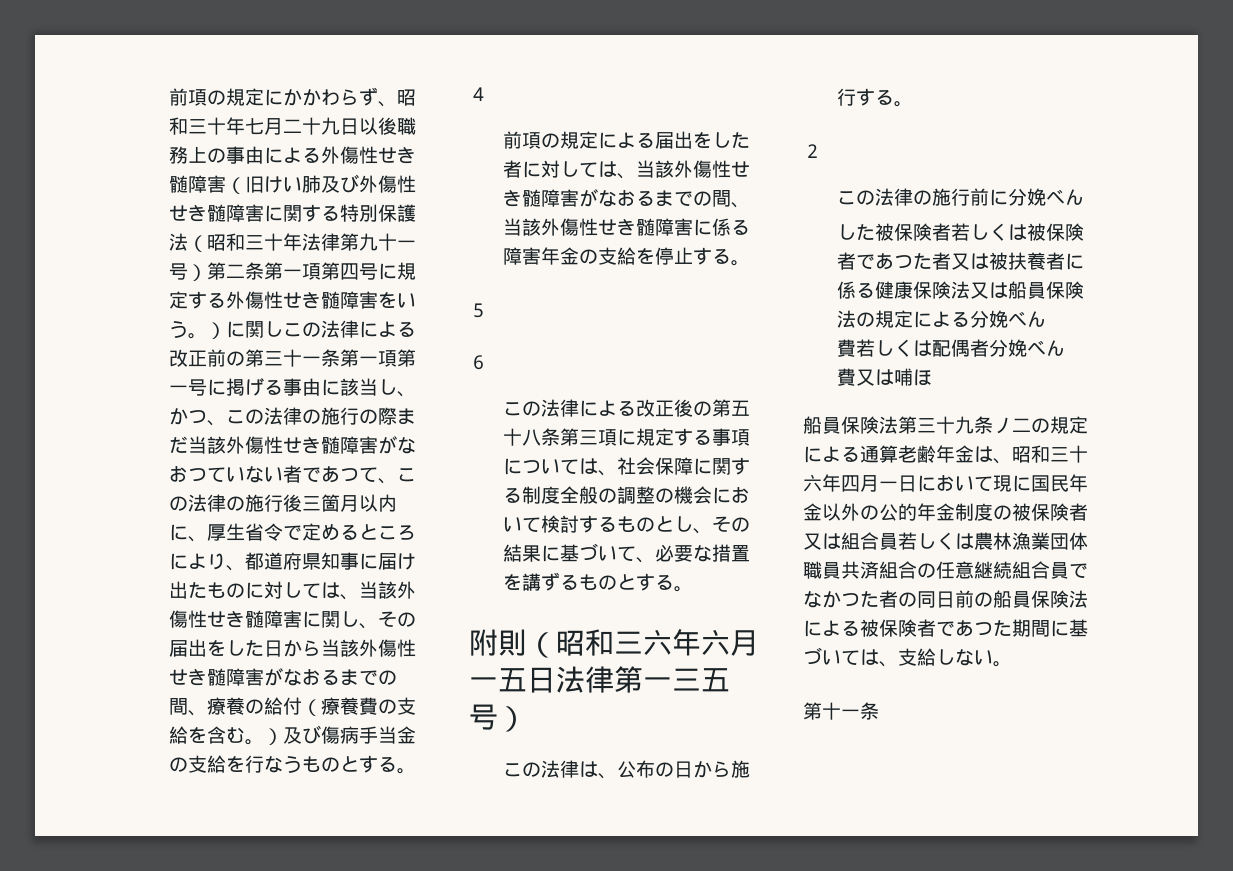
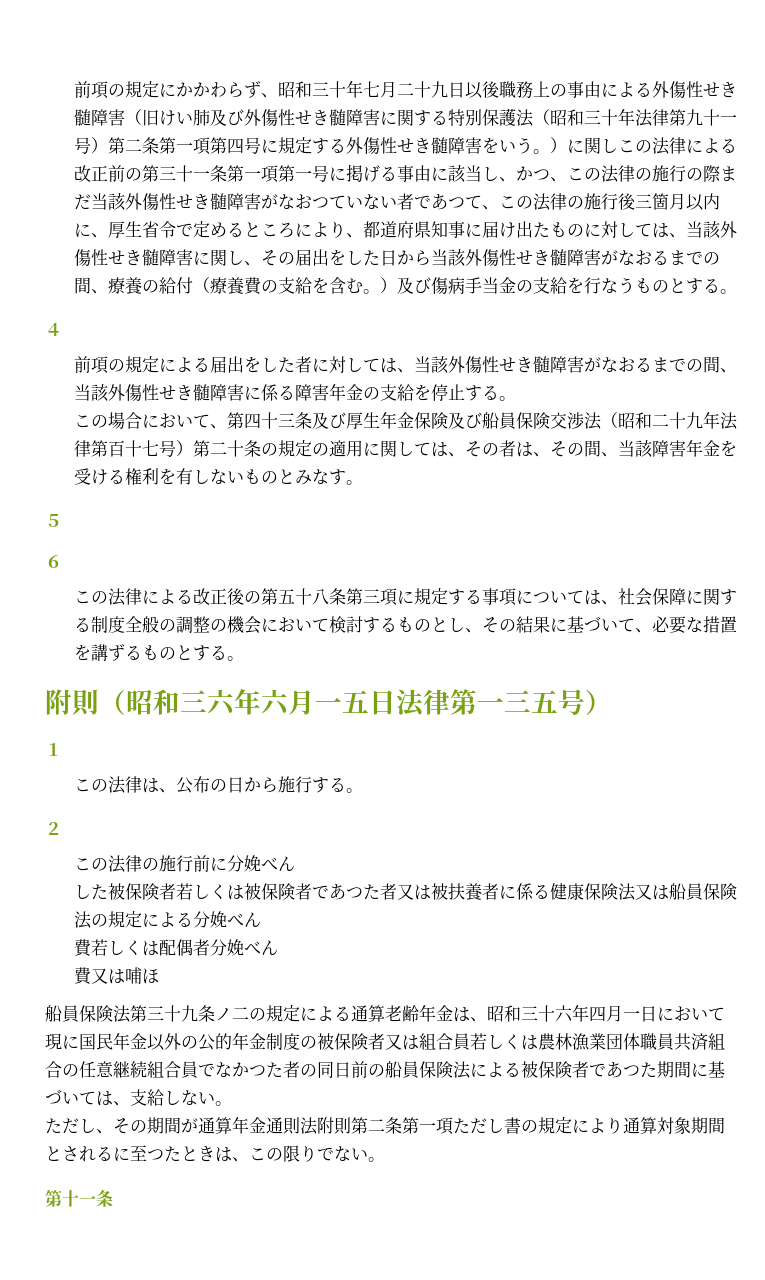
+ この場合において、第四十三条及び厚生年金保険及び船員保険交渉法（昭和二十九年法律第百十七号）第二十条の規定の適用に関しては、その者は、その間、当該障害年金を受ける権利を有しないものとみなす。
+ １
+ ただし、その期間が通算年金通則法附則第二条第一項ただし書の規定により通算対象期間とされるに至つたときは、この限りでない。

